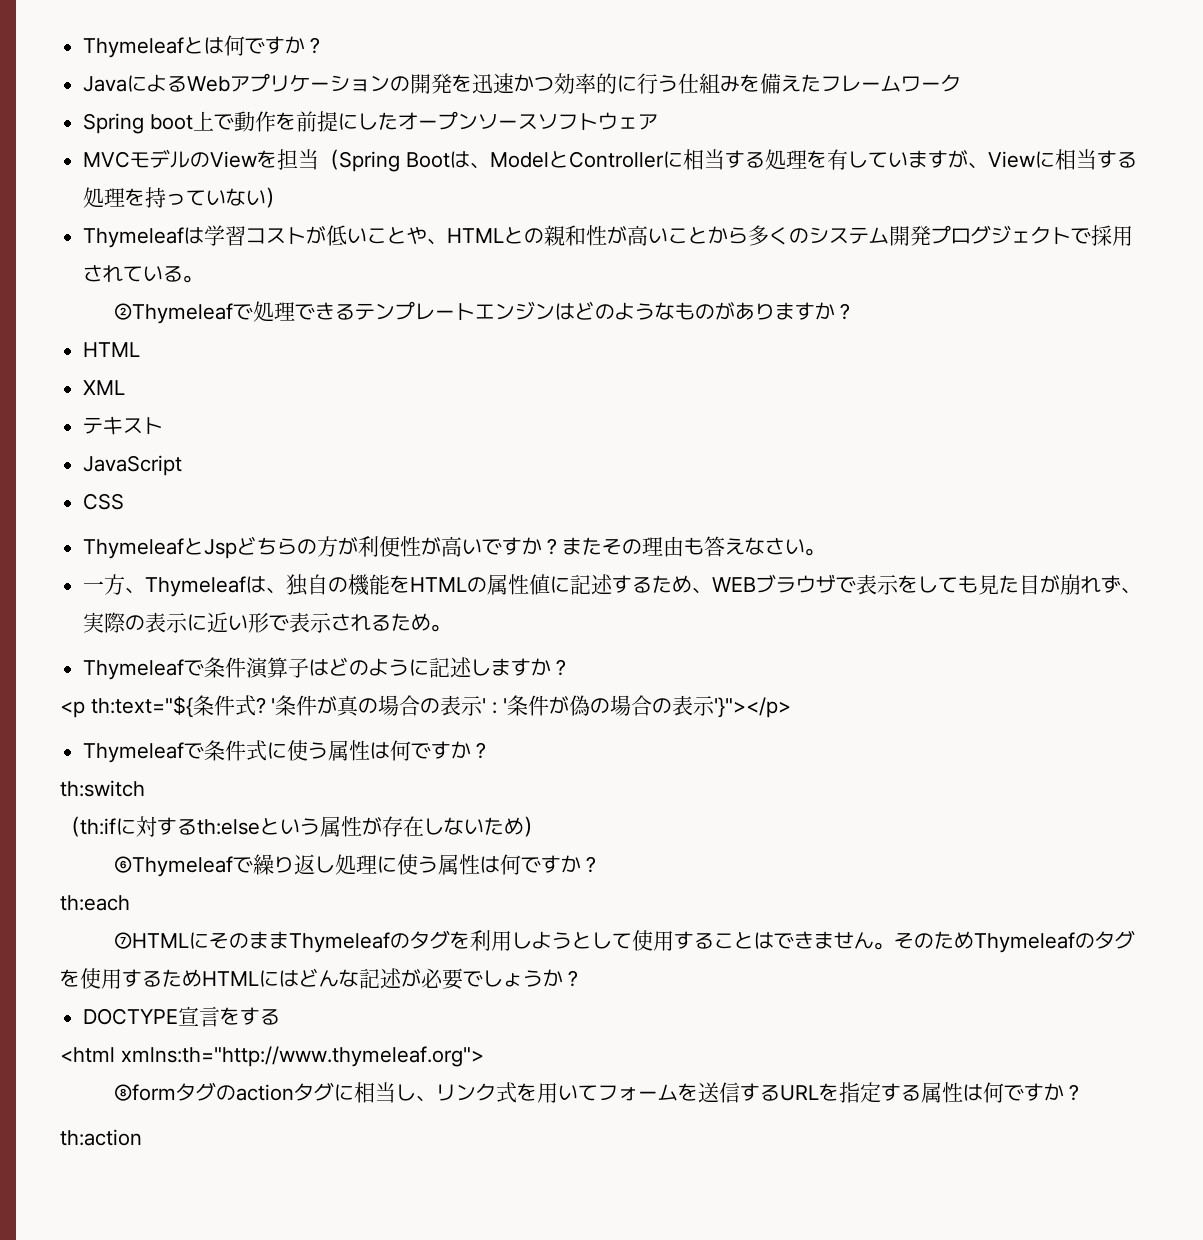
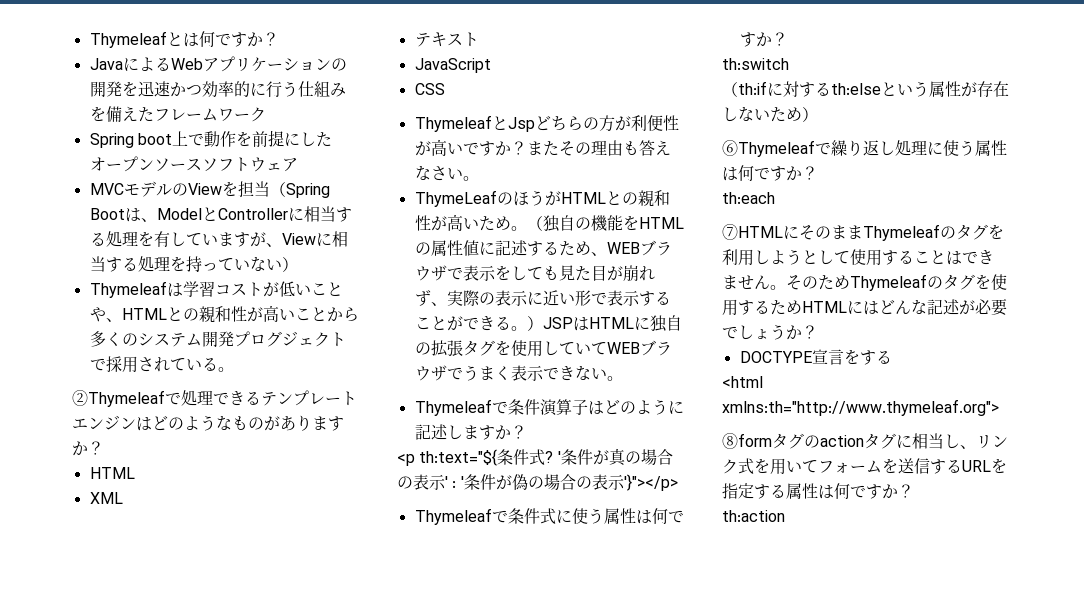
- 一方、Thymeleafは、独自の機能をHTMLの属性値に記述するため、WEBブラウザで表示をしても見た目が崩れず、実際の表示に近い形で表示されるため。
+ ThymeLeafのほうがHTMLとの親和性が高いため。（独自の機能をHTMLの属性値に記述するため、WEBブラウザで表示をしても見た目が崩れず、実際の表示に近い形で表示することができる。）JSPはHTMLに独自の拡張タグを使用していてWEBブラウザでうまく表示できない。

